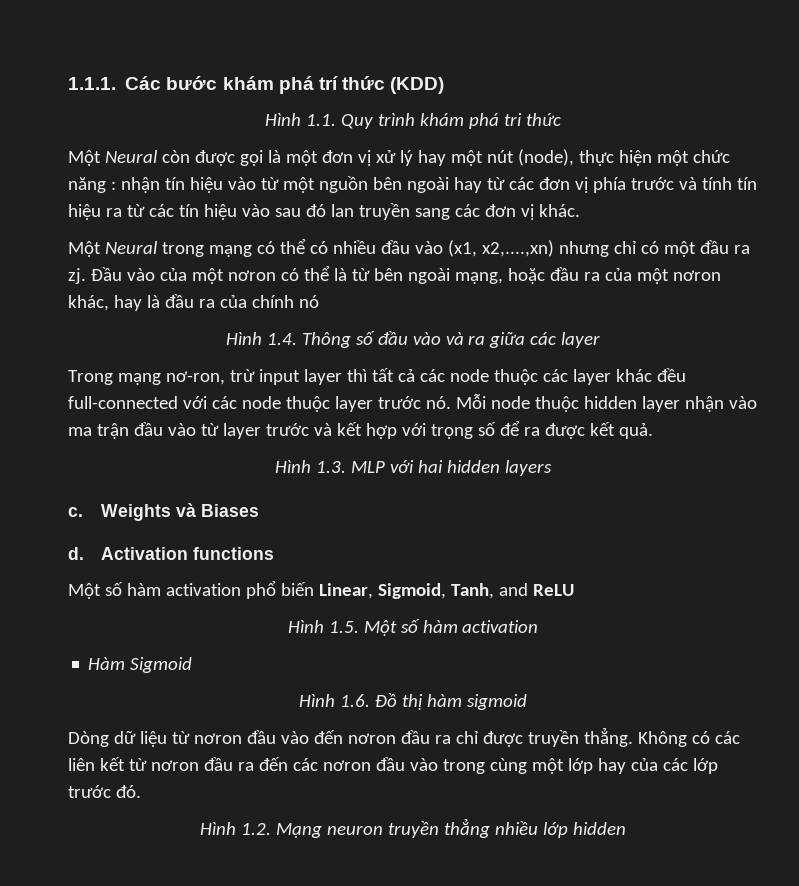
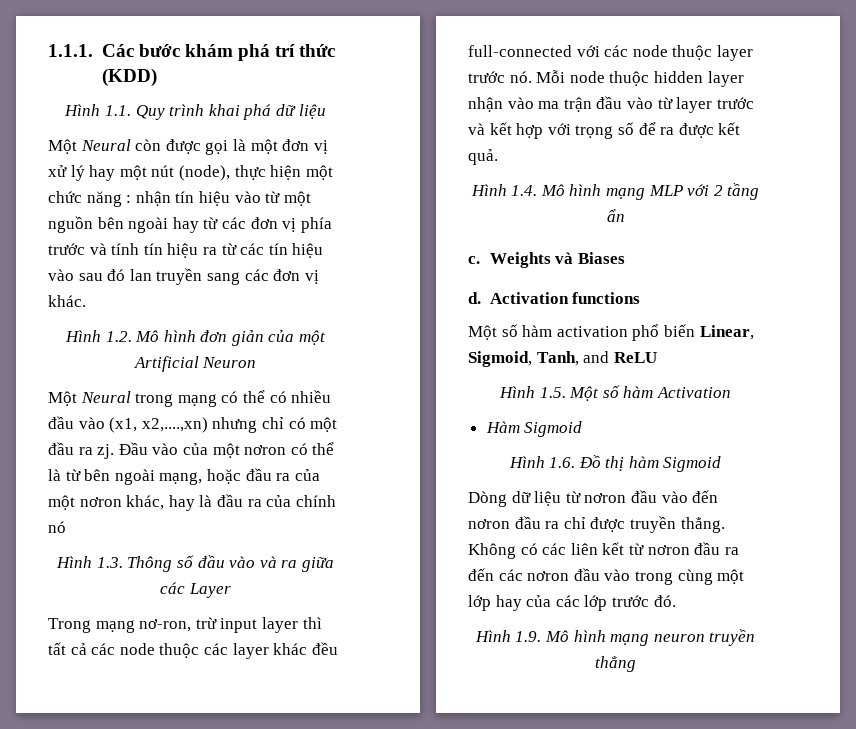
- Hình 1.1. Quy trình khám phá tri thức
+ Hình 1.1. Quy trình khai phá dữ liệu
+ Hình 1.2. Mô hình đơn giản của một Artificial Neuron
- Hình 1.4. Thông số đầu vào và ra giữa các layer
+ Hình 1.3. Thông số đầu vào và ra giữa các Layer
- Hình 1.3. MLP với hai hidden layers
+ Hình 1.4. Mô hình mạng MLP với 2 tầng ẩn
- Hình 1.5. Một số hàm activation
+ Hình 1.5. Một số hàm Activation
- Hình 1.6. Đồ thị hàm sigmoid
+ Hình 1.6. Đồ thị hàm Sigmoid
- Hình 1.2. Mạng neuron truyền thẳng nhiều lớp hidden
+ Hình 1.9. Mô hình mạng neuron truyền thẳng

